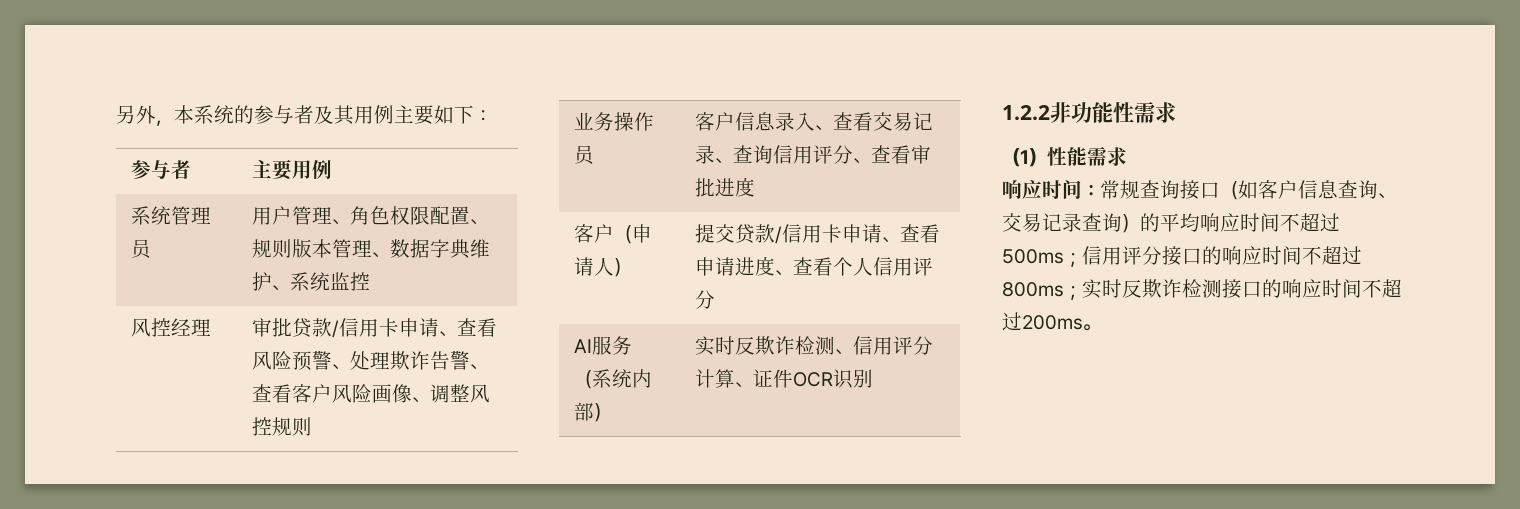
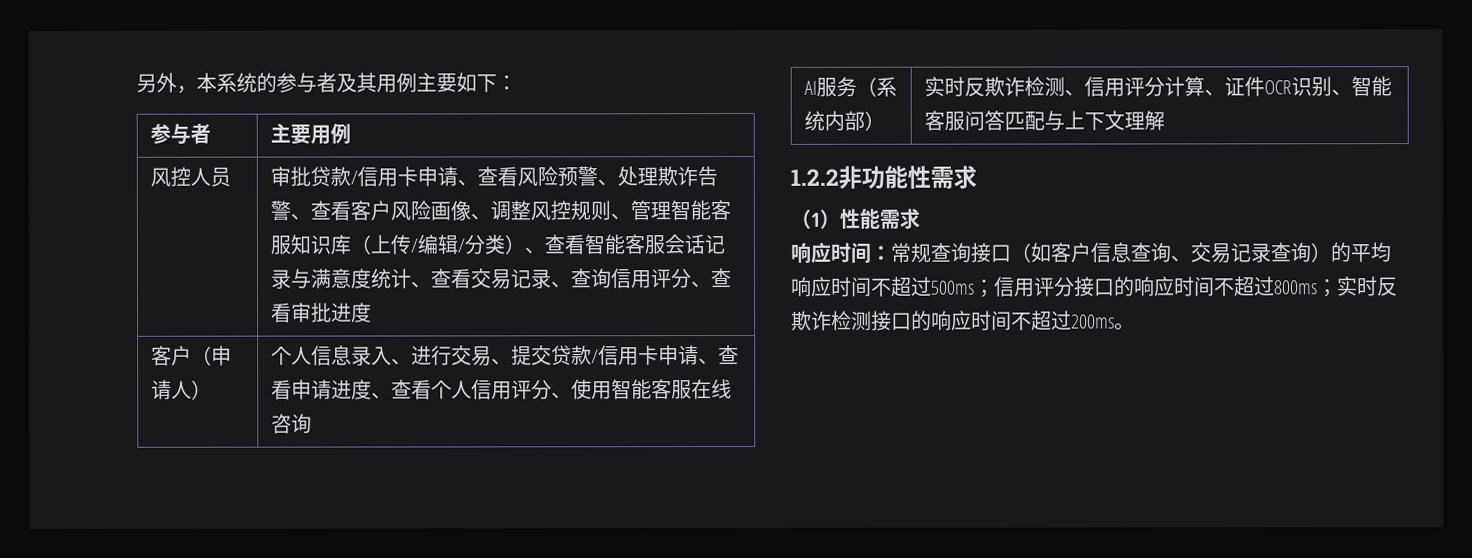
- 系统管理员 | 用户管理、角色权限配置、规则版本管理、数据字典维护、系统监控
- 风控经理 | 审批贷款/信用卡申请、查看风险预警、处理欺诈告警、查看客户风险画像、调整风控规则
- 业务操作员 | 客户信息录入、查看交易记录、查询信用评分、查看审批进度
+ 风控人员 | 审批贷款/信用卡申请、查看风险预警、处理欺诈告警、查看客户风险画像、调整风控规则、管理智能客服知识库（上传/编辑/分类）、查看智能客服会话记录与满意度统计、查看交易记录、查询信用评分、查看审批进度
- 客户（申请人） | 提交贷款/信用卡申请、查看申请进度、查看个人信用评分
+ 客户（申请人） | 个人信息录入、进行交易、提交贷款/信用卡申请、查看申请进度、查看个人信用评分、使用智能客服在线咨询
- AI服务（系统内部） | 实时反欺诈检测、信用评分计算、证件OCR识别
+ AI服务（系统内部） | 实时反欺诈检测、信用评分计算、证件OCR识别、智能客服问答匹配与上下文理解

